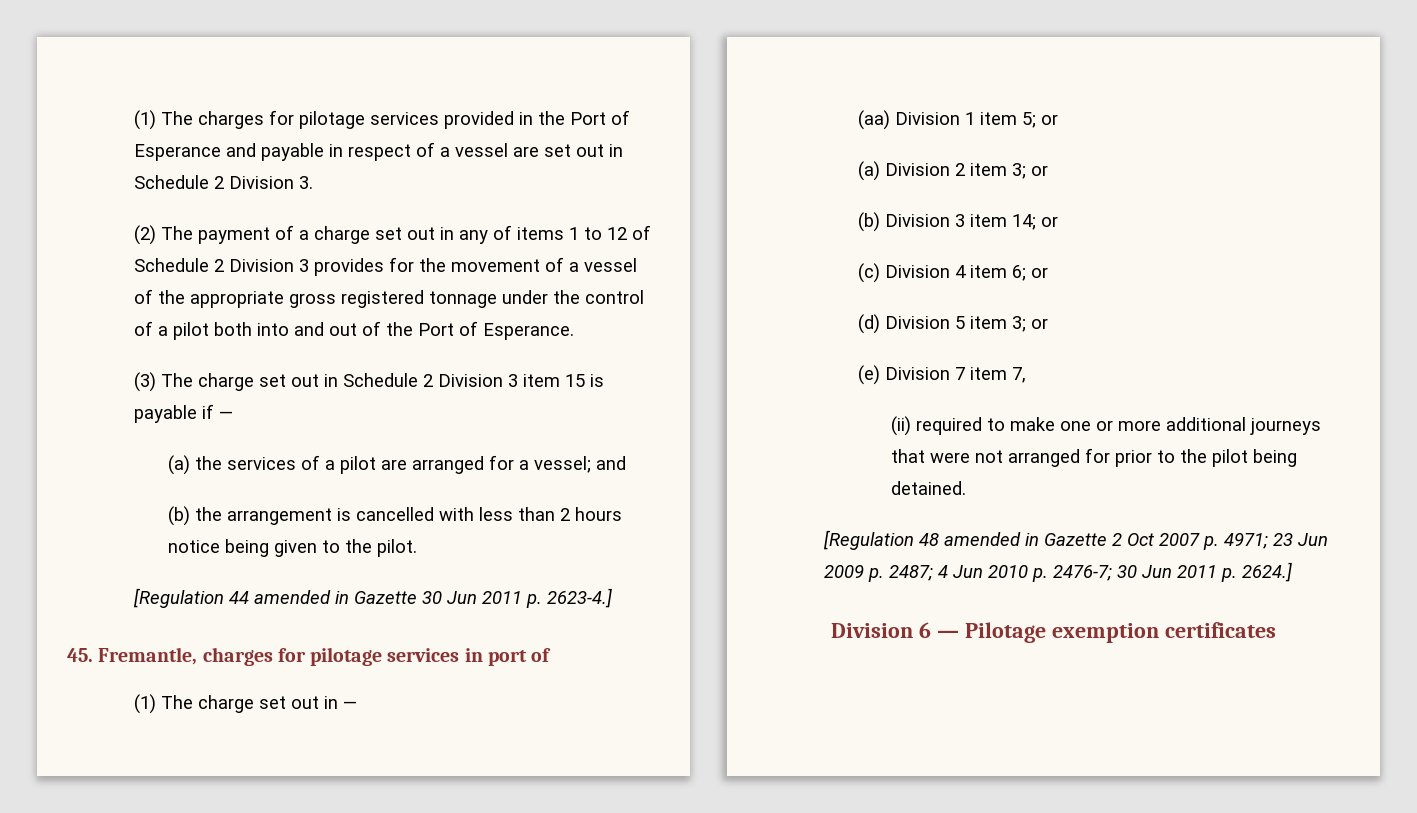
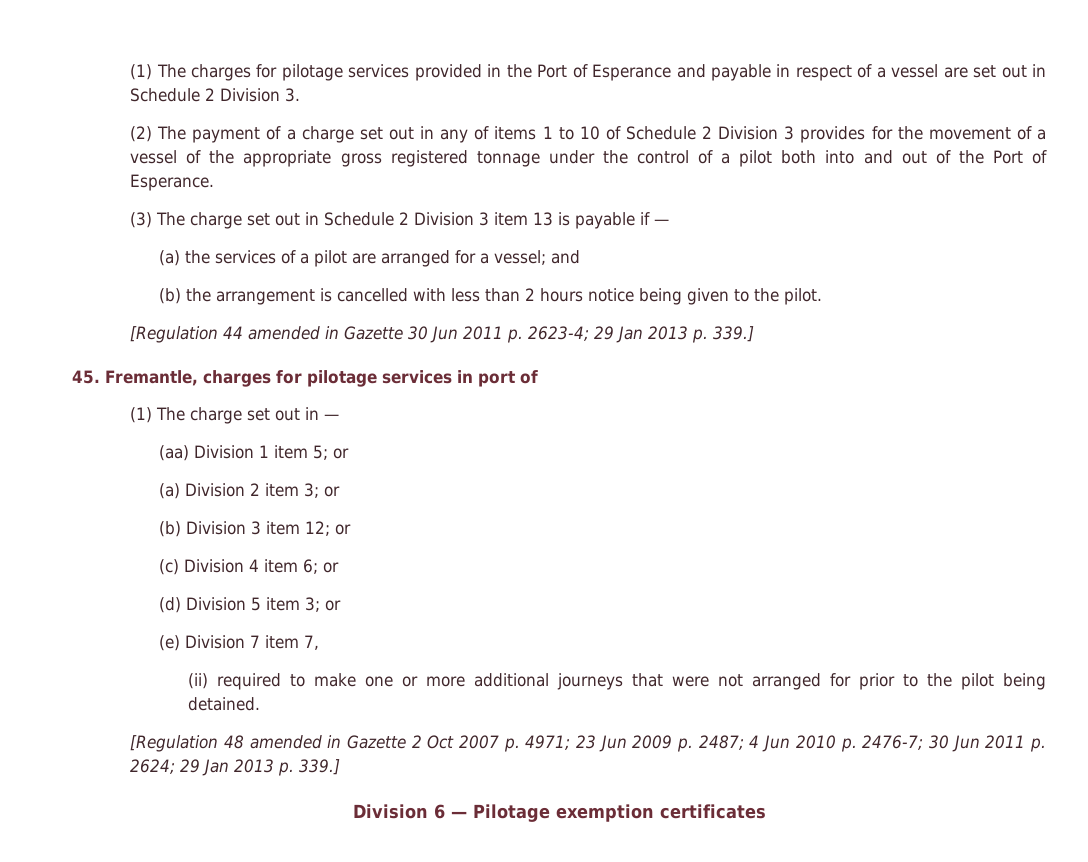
- (2) The payment of a charge set out in any of items 1 to 12 of Schedule 2 Division 3 provides for the movement of a vessel of the appropriate gross registered tonnage under the control of a pilot both into and out of the Port of Esperance.
+ (2) The payment of a charge set out in any of items 1 to 10 of Schedule 2 Division 3 provides for the movement of a vessel of the appropriate gross registered tonnage under the control of a pilot both into and out of the Port of Esperance.
- (3) The charge set out in Schedule 2 Division 3 item 15 is payable if —
+ (3) The charge set out in Schedule 2 Division 3 item 13 is payable if —
- [Regulation 44 amended in Gazette 30 Jun 2011 p. 2623-4.]
+ [Regulation 44 amended in Gazette 30 Jun 2011 p. 2623-4; 29 Jan 2013 p. 339.]
- (b) Division 3 item 14; or
+ (b) Division 3 item 12; or
- [Regulation 48 amended in Gazette 2 Oct 2007 p. 4971; 23 Jun 2009 p. 2487; 4 Jun 2010 p. 2476-7; 30 Jun 2011 p. 2624.]
+ [Regulation 48 amended in Gazette 2 Oct 2007 p. 4971; 23 Jun 2009 p. 2487; 4 Jun 2010 p. 2476-7; 30 Jun 2011 p. 2624; 29 Jan 2013 p. 339.]

